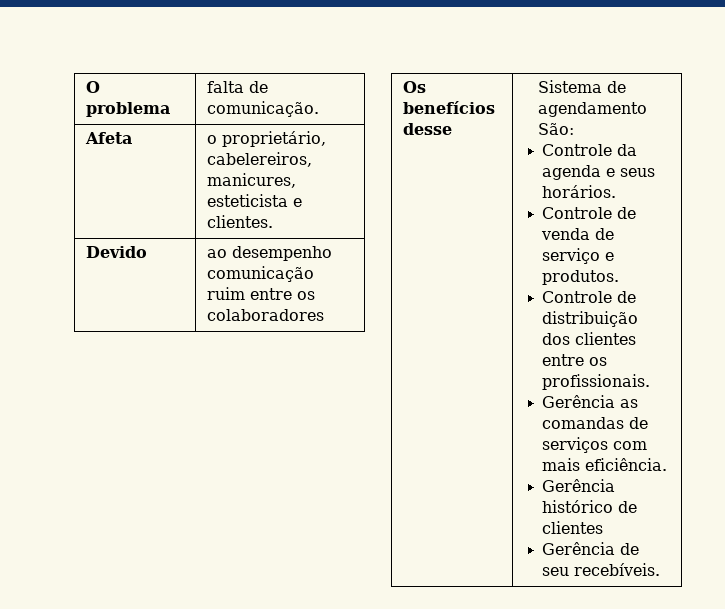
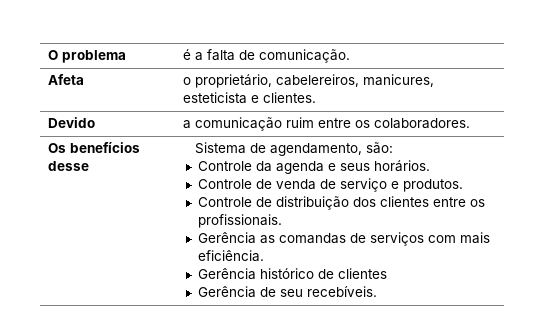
- O problema | falta de comunicação.
+ O problema | é a falta de comunicação.
- Devido | ao desempenho comunicação ruim entre os colaboradores
+ Devido | a comunicação ruim entre os colaboradores.
- Sistema de agendamento São:
+ Sistema de agendamento, são:

